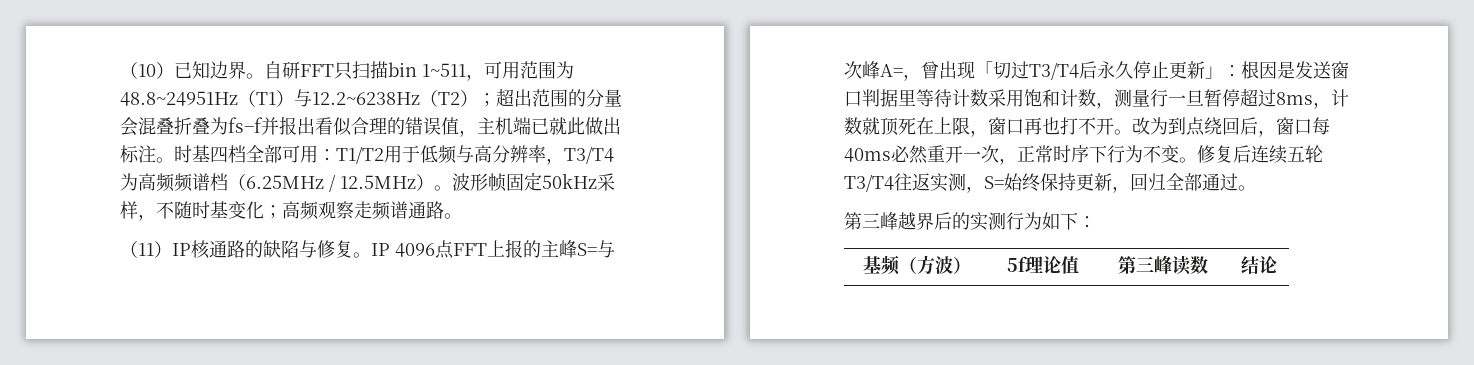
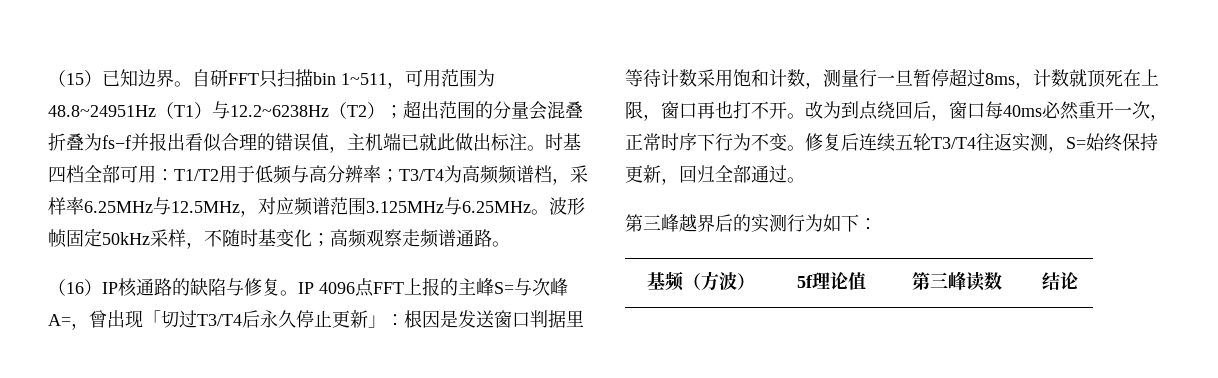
- （10）已知边界。
+ （15）已知边界。
- 时基四档全部可用：T1/T2用于低频与高分辨率，T3/T4为高频频谱档（6.25MHz / 12.5MHz）。
+ 时基四档全部可用：T1/T2用于低频与高分辨率；T3/T4为高频频谱档，采样率6.25MHz与12.5MHz，对应频谱范围3.125MHz与6.25MHz。
- （11）IP核通路的缺陷与修复。
+ （16）IP核通路的缺陷与修复。

